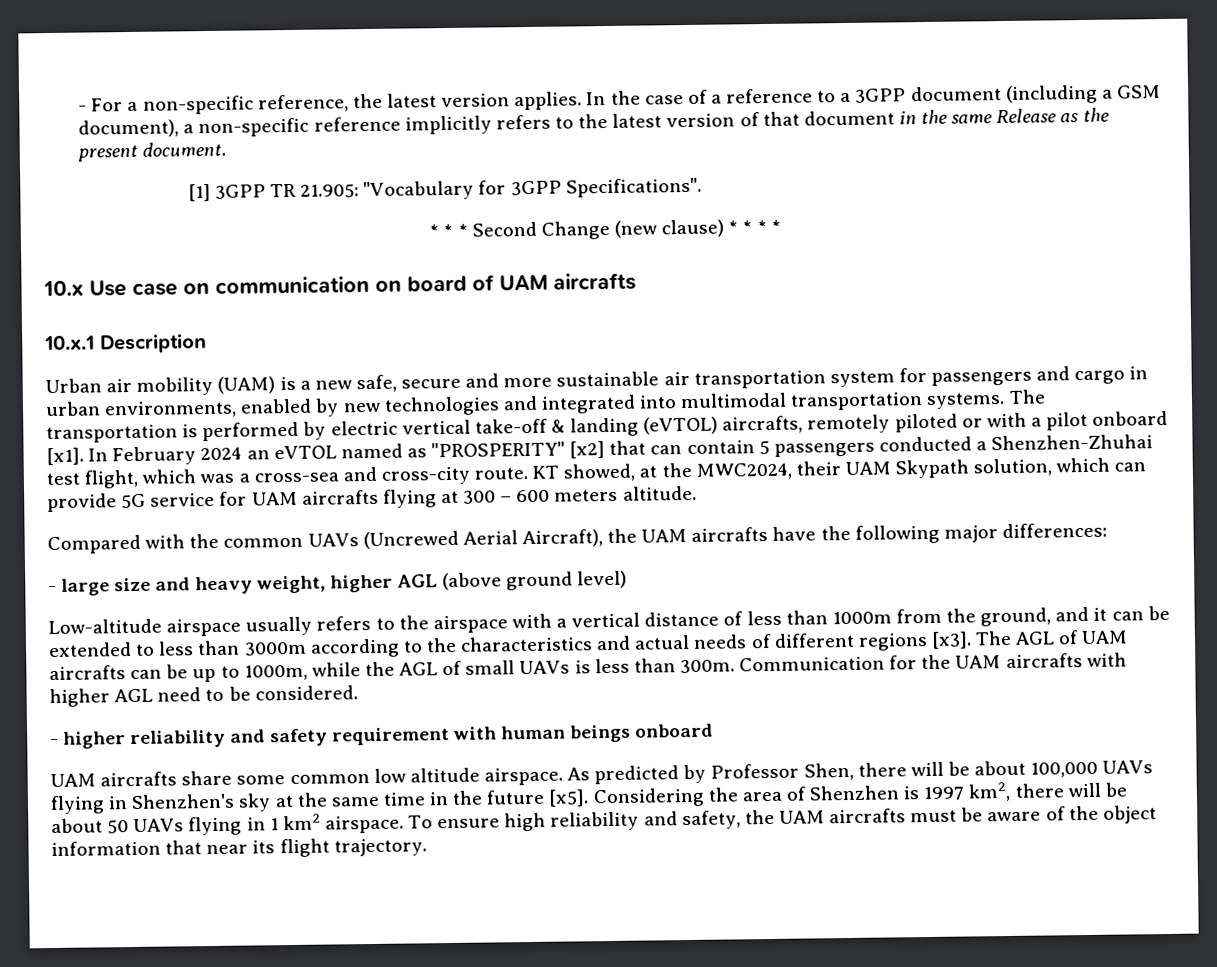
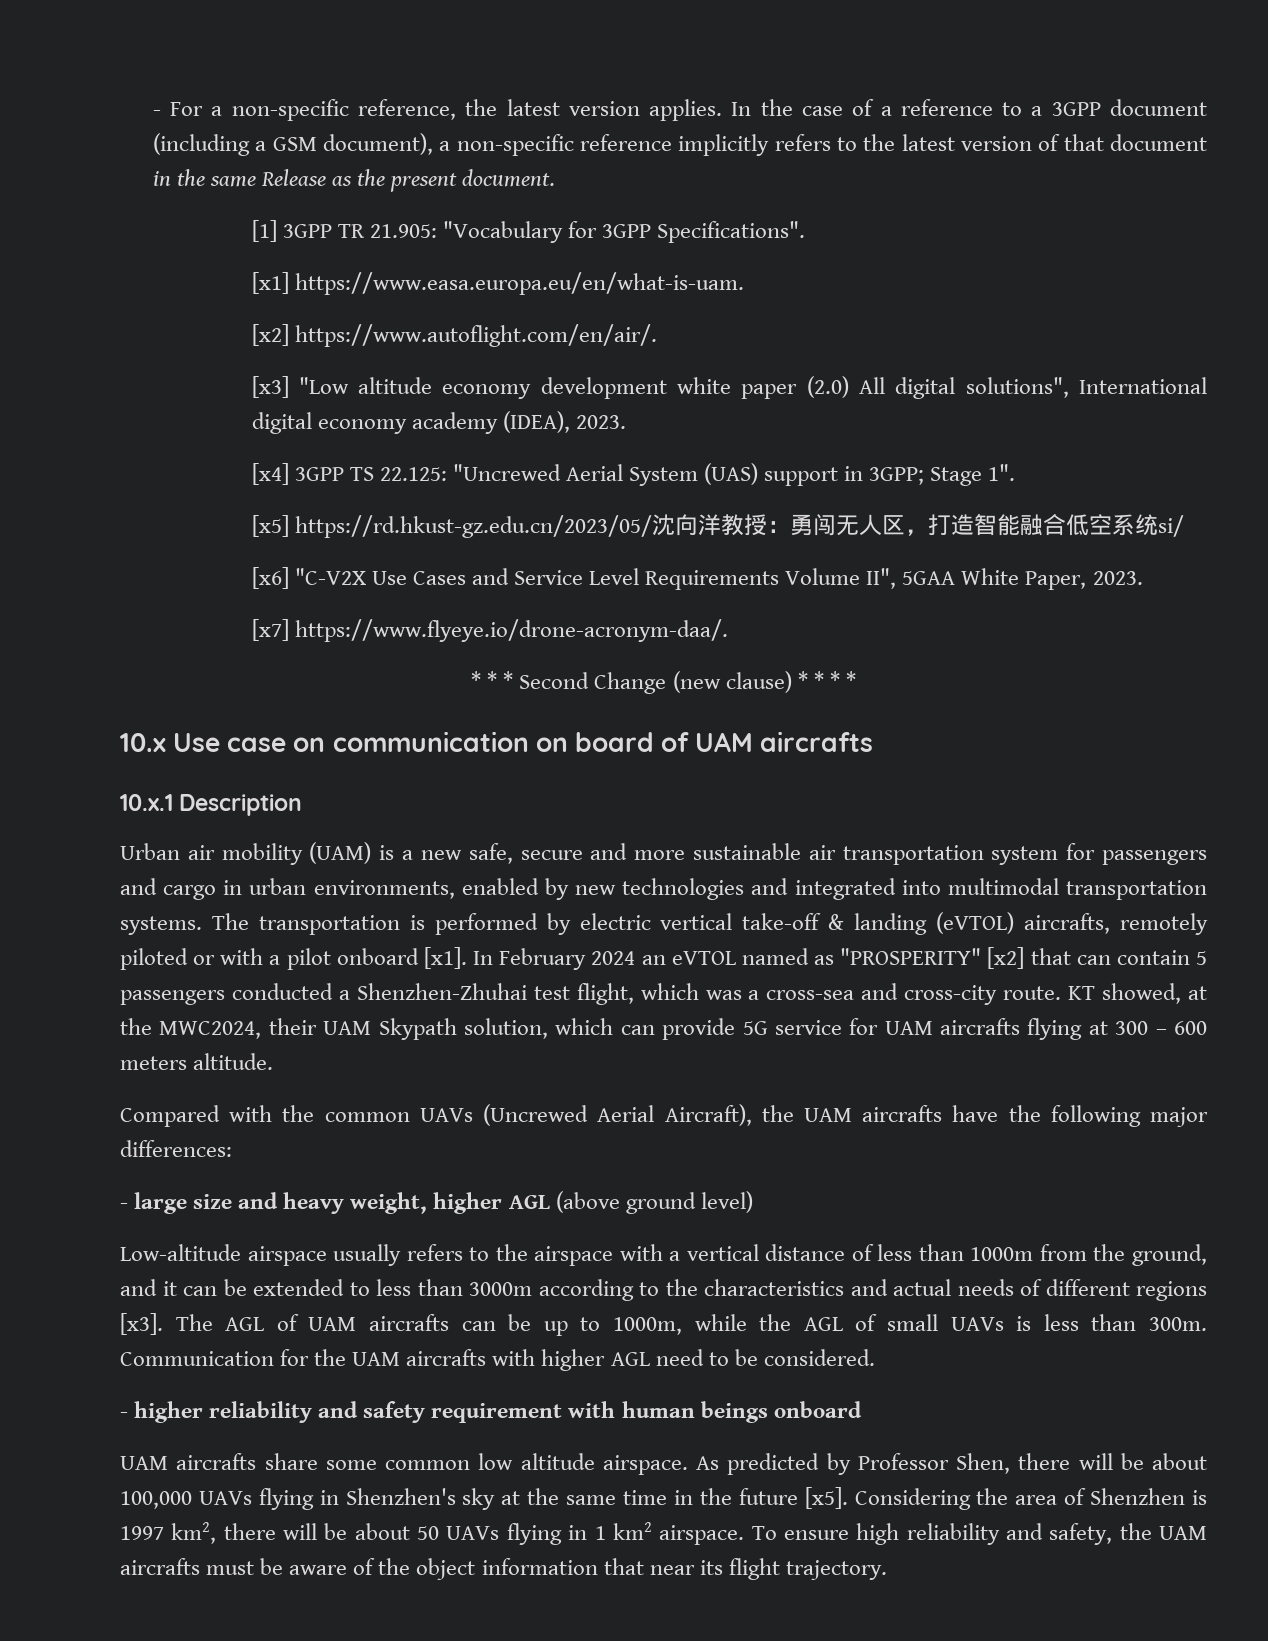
+ [x1] https://www.easa.europa.eu/en/what-is-uam.
+ [x2] https://www.autoflight.com/en/air/.
+ [x3] "Low altitude economy development white paper (2.0) All digital solutions", International digital economy academy (IDEA), 2023.
+ [x4] 3GPP TS 22.125: "Uncrewed Aerial System (UAS) support in 3GPP; Stage 1".
+ [x5] https://rd.hkust-gz.edu.cn/2023/05/沈向洋教授：勇闯无人区，打造智能融合低空系统si/
+ [x6] "C-V2X Use Cases and Service Level Requirements Volume II", 5GAA White Paper, 2023.
+ [x7] https://www.flyeye.io/drone-acronym-daa/.

